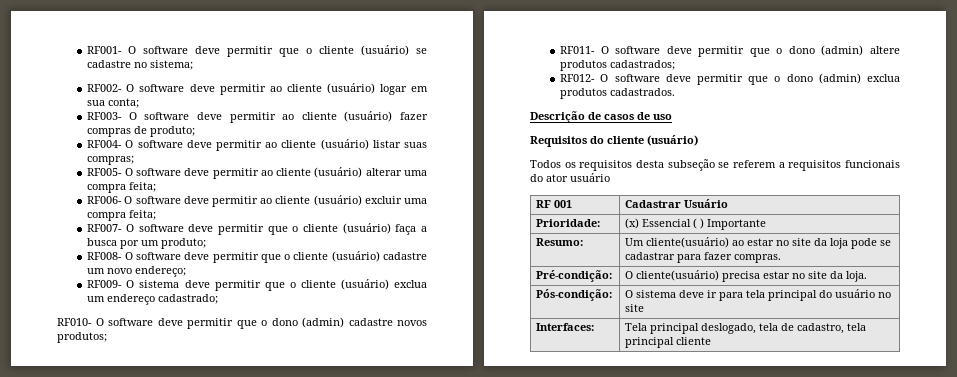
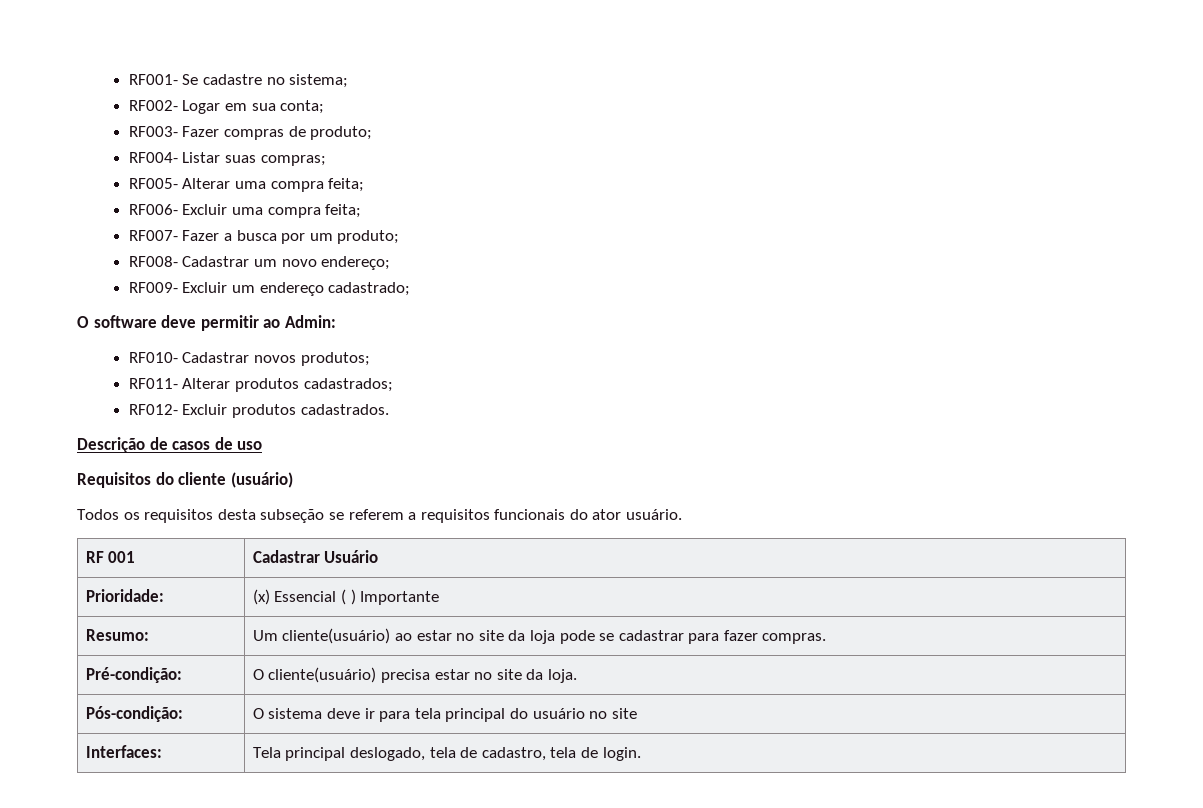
- RF001- O software deve permitir que o cliente (usuário) se cadastre no sistema;
- RF002- O software deve permitir ao cliente (usuário) logar em sua conta;
- RF003- O software deve permitir ao cliente (usuário) fazer compras de produto;
- RF004- O software deve permitir ao cliente (usuário) listar suas compras;
- RF005- O software deve permitir ao cliente (usuário) alterar uma compra feita;
- RF006- O software deve permitir ao cliente (usuário) excluir uma compra feita;
- RF007- O software deve permitir que o cliente (usuário) faça a busca por um produto;
+ RF001- Se cadastre no sistema;
+ RF002- Logar em sua conta;
+ RF003- Fazer compras de produto;
+ RF004- Listar suas compras;
+ RF005- Alterar uma compra feita;
+ RF006- Excluir uma compra feita;
+ RF007- Fazer a busca por um produto;
- RF008- O software deve permitir que o cliente (usuário) cadastre um novo endereço;
- RF009- O sistema deve permitir que o cliente (usuário) exclua um endereço cadastrado;
+ RF008- Cadastrar um novo endereço;
+ RF009- Excluir um endereço cadastrado;
- RF010- O software deve permitir que o dono (admin) cadastre novos produtos;
- RF011- O software deve permitir que o dono (admin) altere produtos cadastrados;
- RF012- O software deve permitir que o dono (admin) exclua produtos cadastrados.
+ O software deve permitir ao Admin:
+ RF010- Cadastrar novos produtos;
+ RF011- Alterar produtos cadastrados;
+ RF012- Excluir produtos cadastrados.
- Todos os requisitos desta subseção se referem a requisitos funcionais do ator usuário
+ Todos os requisitos desta subseção se referem a requisitos funcionais do ator usuário.
- Interfaces: | Tela principal deslogado, tela de cadastro, tela principal cliente
+ Interfaces: | Tela principal deslogado, tela de cadastro, tela de login.

